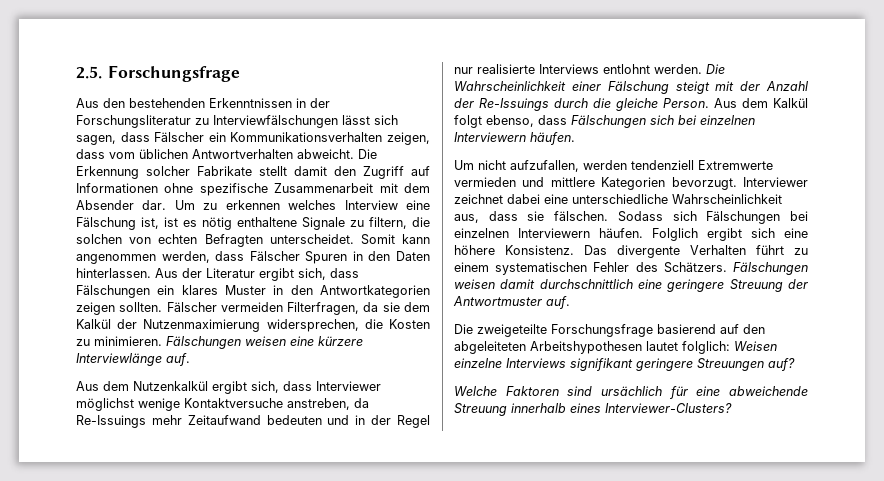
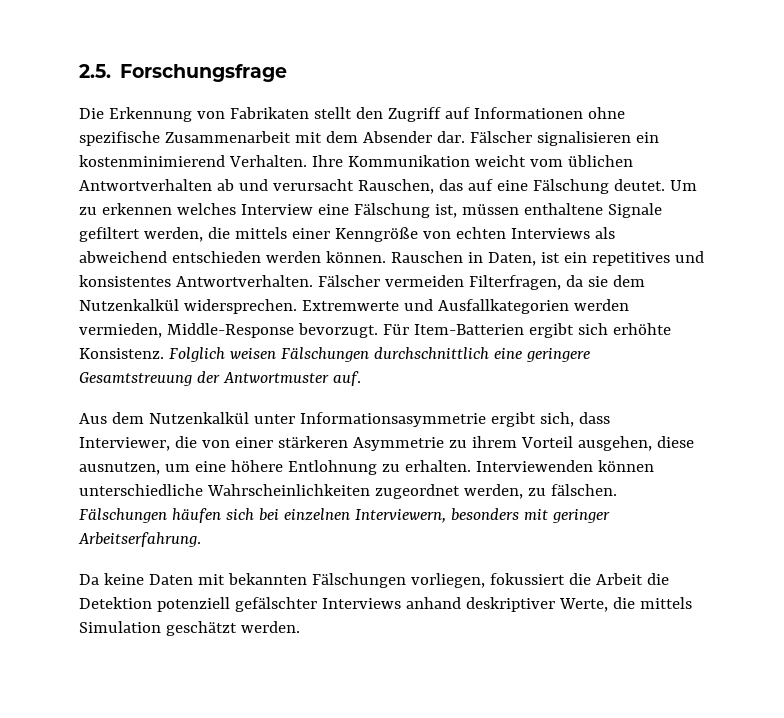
- Aus den bestehenden Erkenntnissen in der Forschungsliteratur zu Interviewfälschungen lässt sich sagen, dass Fälscher ein Kommunikationsverhalten zeigen, dass vom üblichen Antwortverhalten abweicht. Die Erkennung solcher Fabrikate stellt damit den Zugriff auf Informationen ohne spezifische Zusammenarbeit mit dem Absender dar.
+ Die Erkennung von Fabrikaten stellt den Zugriff auf Informationen ohne spezifische Zusammenarbeit mit dem Absender dar.
+ Fälscher signalisieren ein kostenminimierend Verhalten. Ihre Kommunikation weicht vom üblichen Antwortverhalten ab und verursacht Rauschen, das auf eine Fälschung deutet.
- Um zu erkennen welches Interview eine Fälschung ist, ist es nötig enthaltene Signale zu filtern, die solchen von echten Befragten unterscheidet. Somit kann angenommen werden, dass Fälscher Spuren in den Daten hinterlassen. Aus der Literatur ergibt sich, dass Fälschungen ein klares Muster in den Antwortkategorien zeigen sollten.
+ Um zu erkennen welches Interview eine Fälschung ist, müssen enthaltene Signale gefiltert werden, die mittels einer Kenngröße von echten Interviews als abweichend entschieden werden können. Rauschen in Daten, ist ein repetitives und konsistentes Antwortverhalten.
- Fälscher vermeiden Filterfragen, da sie dem Kalkül der Nutzenmaximierung widersprechen, die Kosten zu minimieren. Fälschungen weisen eine kürzere Interviewlänge auf.
+ Fälscher vermeiden Filterfragen, da sie dem Nutzenkalkül widersprechen. Extremwerte und Ausfallkategorien werden vermieden, Middle-Response bevorzugt. Für Item-Batterien ergibt sich erhöhte Konsistenz. Folglich weisen Fälschungen durchschnittlich eine geringere Gesamtstreuung der Antwortmuster auf.
- Aus dem Nutzenkalkül ergibt sich, dass Interviewer möglichst wenige Kontaktversuche anstreben, da Re-Issuings mehr Zeitaufwand bedeuten und in der Regel nur realisierte Interviews entlohnt werden. Die Wahrscheinlichkeit einer Fälschung steigt mit der Anzahl der Re-Issuings durch die gleiche Person. Aus dem Kalkül folgt ebenso, dass Fälschungen sich bei einzelnen Interviewern häufen.
- Um nicht aufzufallen, werden tendenziell Extremwerte vermieden und mittlere Kategorien bevorzugt. Interviewer zeichnet dabei eine unterschiedliche Wahrscheinlichkeit aus, dass sie fälschen. Sodass sich Fälschungen bei einzelnen Interviewern häufen. Folglich ergibt sich eine höhere Konsistenz. Das divergente Verhalten führt zu einem systematischen Fehler des Schätzers. Fälschungen weisen damit durchschnittlich eine geringere Streuung der Antwortmuster auf.
- Die zweigeteilte Forschungsfrage basierend auf den abgeleiteten Arbeitshypothesen lautet folglich: Weisen einzelne Interviews signifikant geringere Streuungen auf?
- Welche Faktoren sind ursächlich für eine abweichende Streuung innerhalb eines Interviewer-Clusters?
+ Aus dem Nutzenkalkül unter Informationsasymmetrie ergibt sich, dass Interviewer, die von einer stärkeren Asymmetrie zu ihrem Vorteil ausgehen, diese ausnutzen, um eine höhere Entlohnung zu erhalten. Interviewenden können unterschiedliche Wahrscheinlichkeiten zugeordnet werden, zu fälschen. Fälschungen häufen sich bei einzelnen Interviewern, besonders mit geringer Arbeitserfahrung.
+ Da keine Daten mit bekannten Fälschungen vorliegen, fokussiert die Arbeit die Detektion potenziell gefälschter Interviews anhand deskriptiver Werte, die mittels Simulation geschätzt werden.

